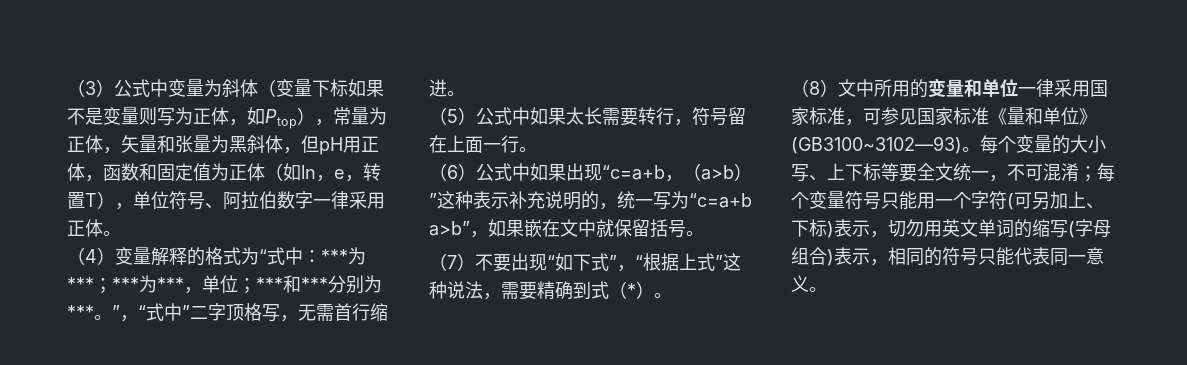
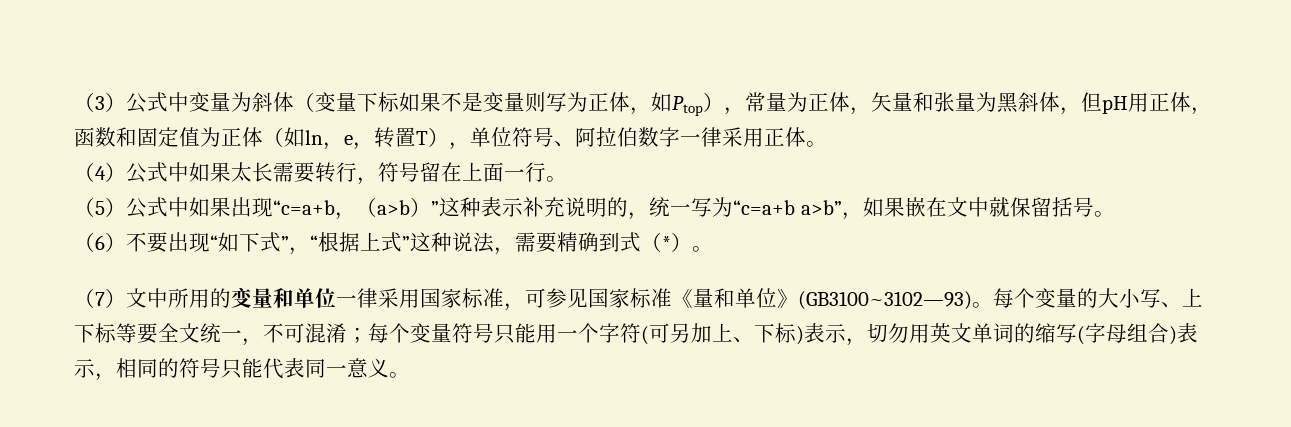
- （4）变量解释的格式为“式中：***为***；***为***，单位；***和***分别为***。”，“式中”二字顶格写，无需首行缩进。
- （5）公式中如果太长需要转行，符号留在上面一行。
+ （4）公式中如果太长需要转行，符号留在上面一行。
- （6）公式中如果出现“c=a+b，（a>b）”这种表示补充说明的，统一写为“c=a+b a>b”，如果嵌在文中就保留括号。
+ （5）公式中如果出现“c=a+b，（a>b）”这种表示补充说明的，统一写为“c=a+b a>b”，如果嵌在文中就保留括号。
- （7）不要出现“如下式”，“根据上式”这种说法，需要精确到式（*）。
+ （6）不要出现“如下式”，“根据上式”这种说法，需要精确到式（*）。
- （8）文中所用的变量和单位一律采用国家标准，可参见国家标准《量和单位》(GB3100~3102—93)。
+ （7）文中所用的变量和单位一律采用国家标准，可参见国家标准《量和单位》(GB3100~3102—93)。

